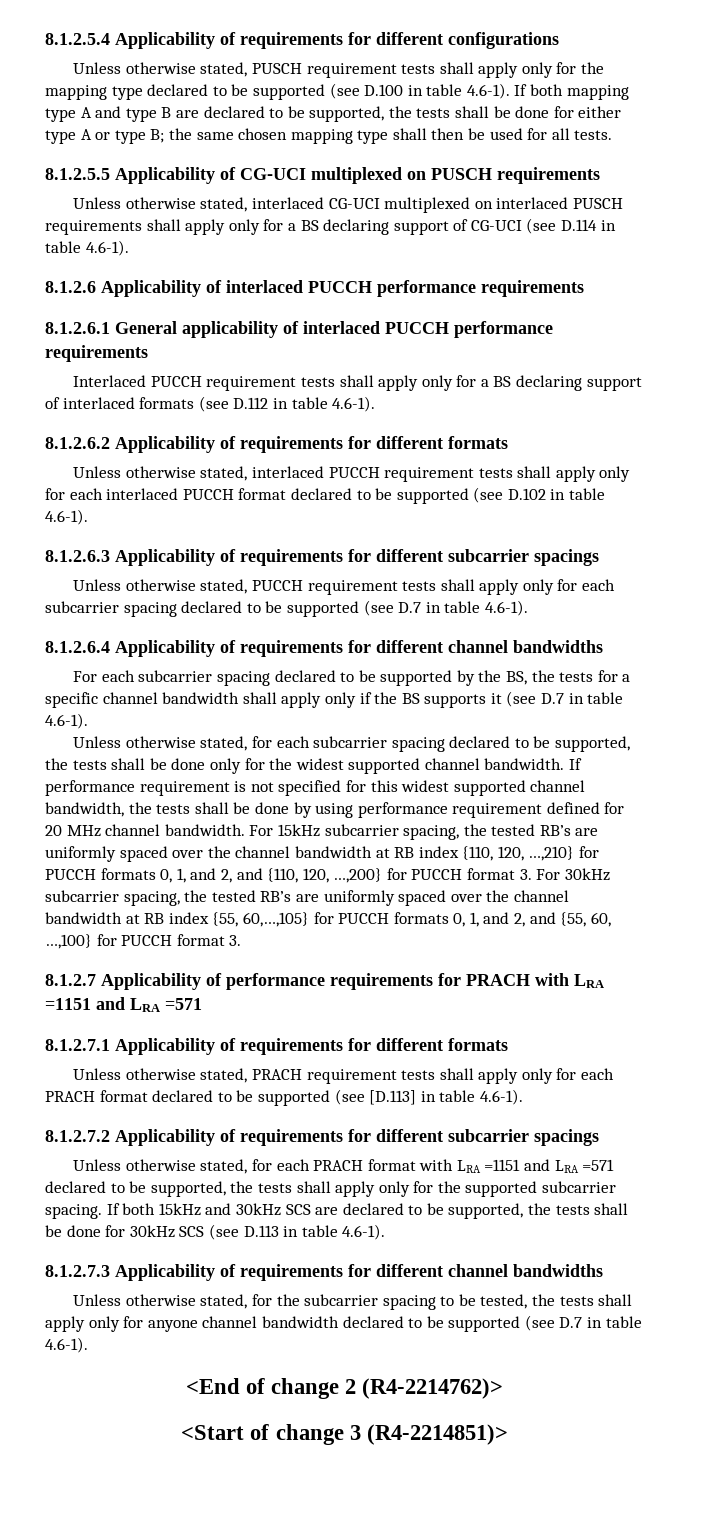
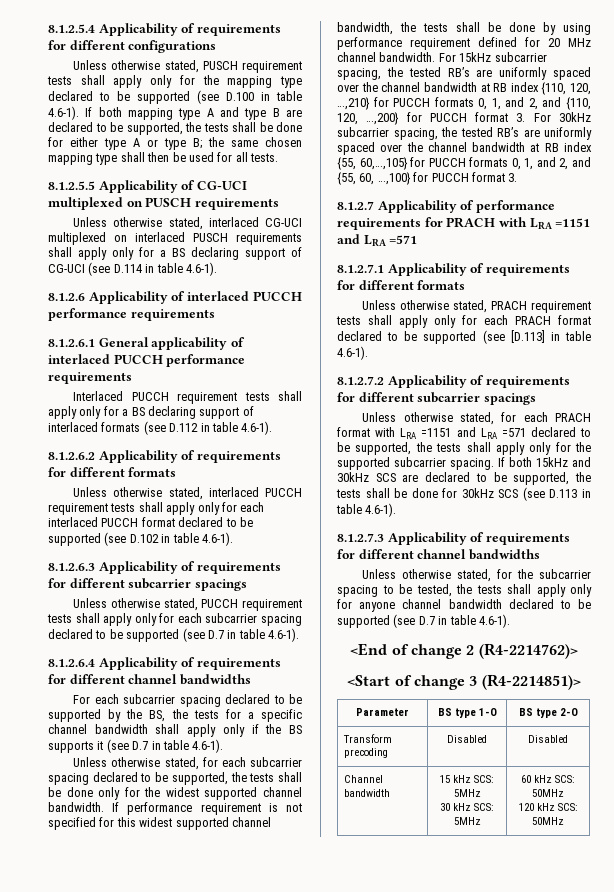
+ Parameter | BS type 1-O | BS type 2-O
+ Transform precoding | Disabled | Disabled
+ Channel bandwidth | 15 kHz SCS: 5MHz
+ 30 kHz SCS: 5MHz | 60 kHz SCS: 50MHz
+ 120 kHz SCS: 50MHz

